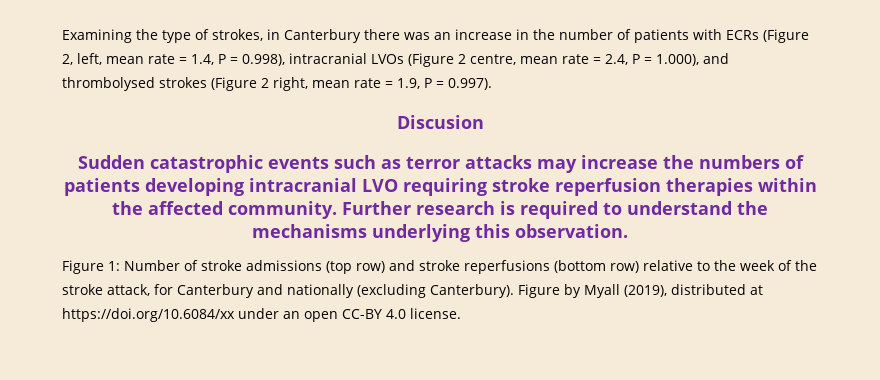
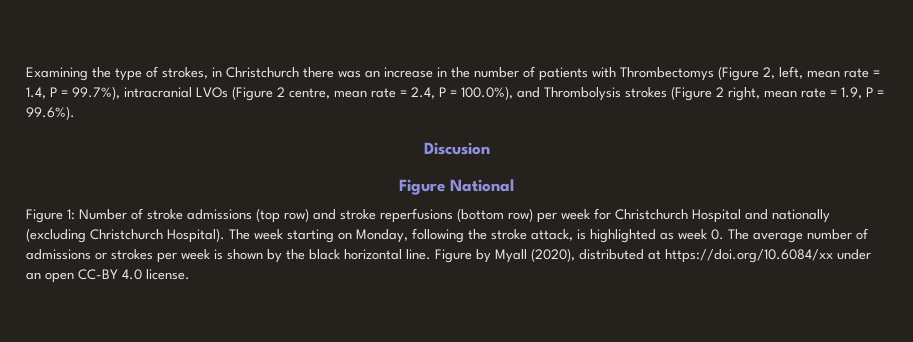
- Examining the type of strokes, in Canterbury there was an increase in the number of patients with ECRs (Figure 2, left, mean rate = 1.4, P = 0.998), intracranial LVOs (Figure 2 centre, mean rate = 2.4, P = 1.000), and thrombolysed strokes (Figure 2 right, mean rate = 1.9, P = 0.997).
+ Examining the type of strokes, in Christchurch there was an increase in the number of patients with Thrombectomys (Figure 2, left, mean rate = 1.4, P = 99.7%), intracranial LVOs (Figure 2 centre, mean rate = 2.4, P = 100.0%), and Thrombolysis strokes (Figure 2 right, mean rate = 1.9, P = 99.6%).
- Sudden catastrophic events such as terror attacks may increase the numbers of patients developing intracranial LVO requiring stroke reperfusion therapies within the affected community. Further research is required to understand the mechanisms underlying this observation.
+ Figure National
- Figure 1: Number of stroke admissions (top row) and stroke reperfusions (bottom row) relative to the week of the stroke attack, for Canterbury and nationally (excluding Canterbury).
+ Figure 1: Number of stroke admissions (top row) and stroke reperfusions (bottom row) per week for Christchurch Hospital and nationally (excluding Christchurch Hospital). The week starting on Monday, following the stroke attack, is highlighted as week 0. The average number of admissions or strokes per week is shown by the black horizontal line.
- Figure by Myall (2019), distributed at https://doi.org/10.6084/xx under an open CC-BY 4.0 license.
+ Figure by Myall (2020), distributed at https://doi.org/10.6084/xx under an open CC-BY 4.0 license.

